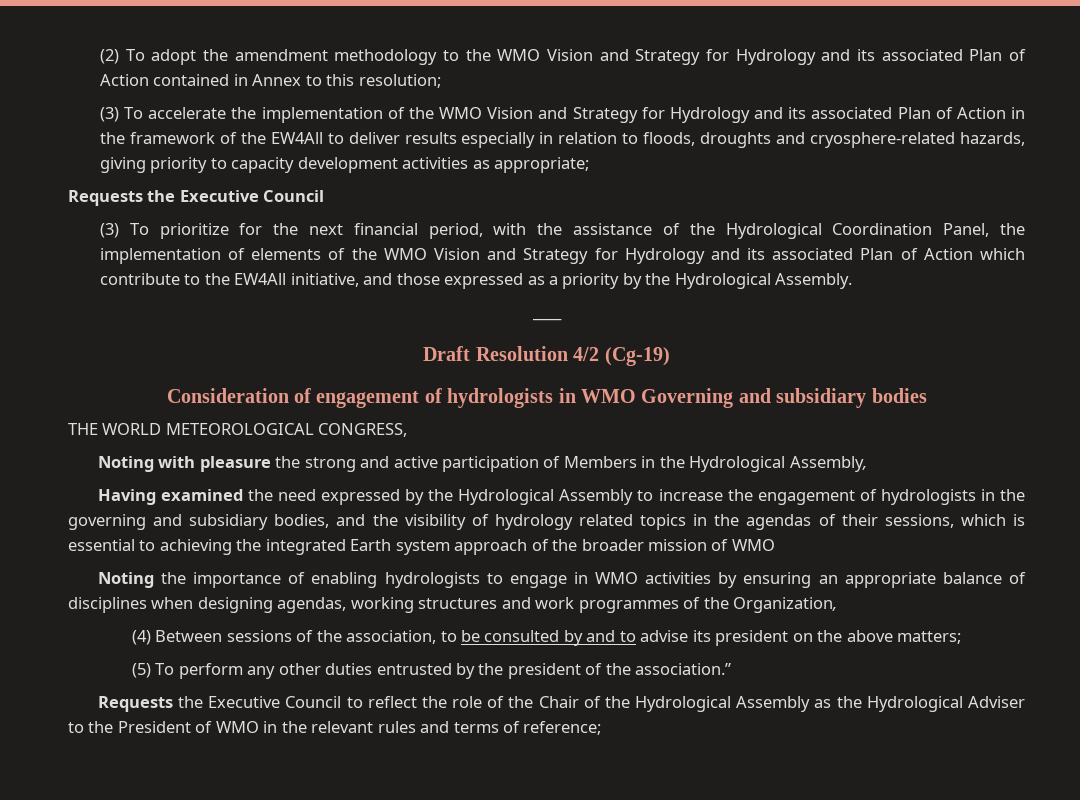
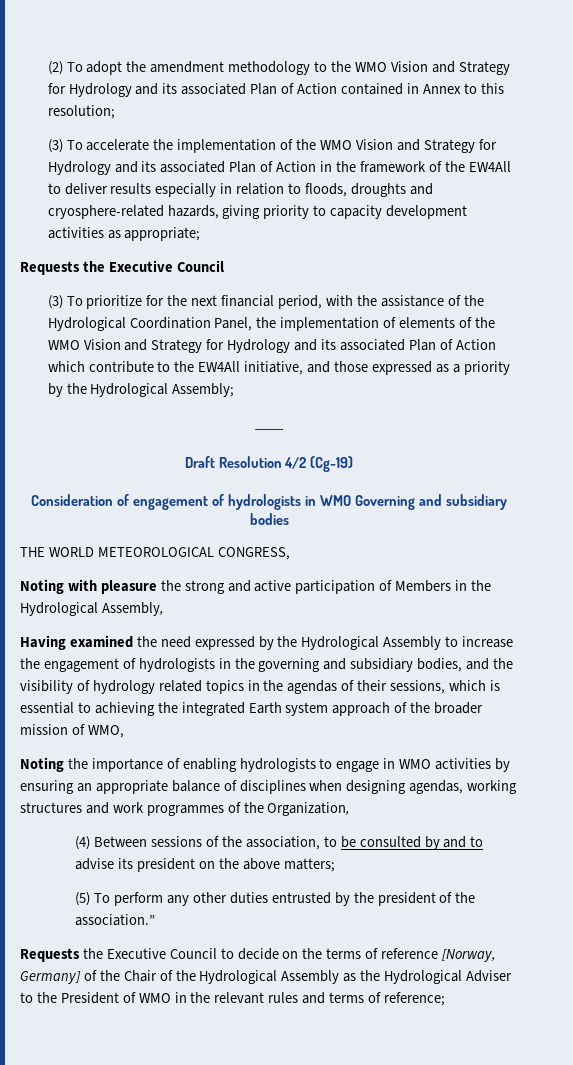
- (3) To prioritize for the next financial period, with the assistance of the Hydrological Coordination Panel, the implementation of elements of the WMO Vision and Strategy for Hydrology and its associated Plan of Action which contribute to the EW4All initiative, and those expressed as a priority by the Hydrological Assembly.
+ (3) To prioritize for the next financial period, with the assistance of the Hydrological Coordination Panel, the implementation of elements of the WMO Vision and Strategy for Hydrology and its associated Plan of Action which contribute to the EW4All initiative, and those expressed as a priority by the Hydrological Assembly;
- Having examined the need expressed by the Hydrological Assembly to increase the engagement of hydrologists in the governing and subsidiary bodies, and the visibility of hydrology related topics in the agendas of their sessions, which is essential to achieving the integrated Earth system approach of the broader mission of WMO
+ Having examined the need expressed by the Hydrological Assembly to increase the engagement of hydrologists in the governing and subsidiary bodies, and the visibility of hydrology related topics in the agendas of their sessions, which is essential to achieving the integrated Earth system approach of the broader mission of WMO,
- Requests the Executive Council to reflect the role of the Chair of the Hydrological Assembly as the Hydrological Adviser to the President of WMO in the relevant rules and terms of reference;
+ Requests the Executive Council to decide on the terms of reference [Norway, Germany] of the Chair of the Hydrological Assembly as the Hydrological Adviser to the President of WMO in the relevant rules and terms of reference;

